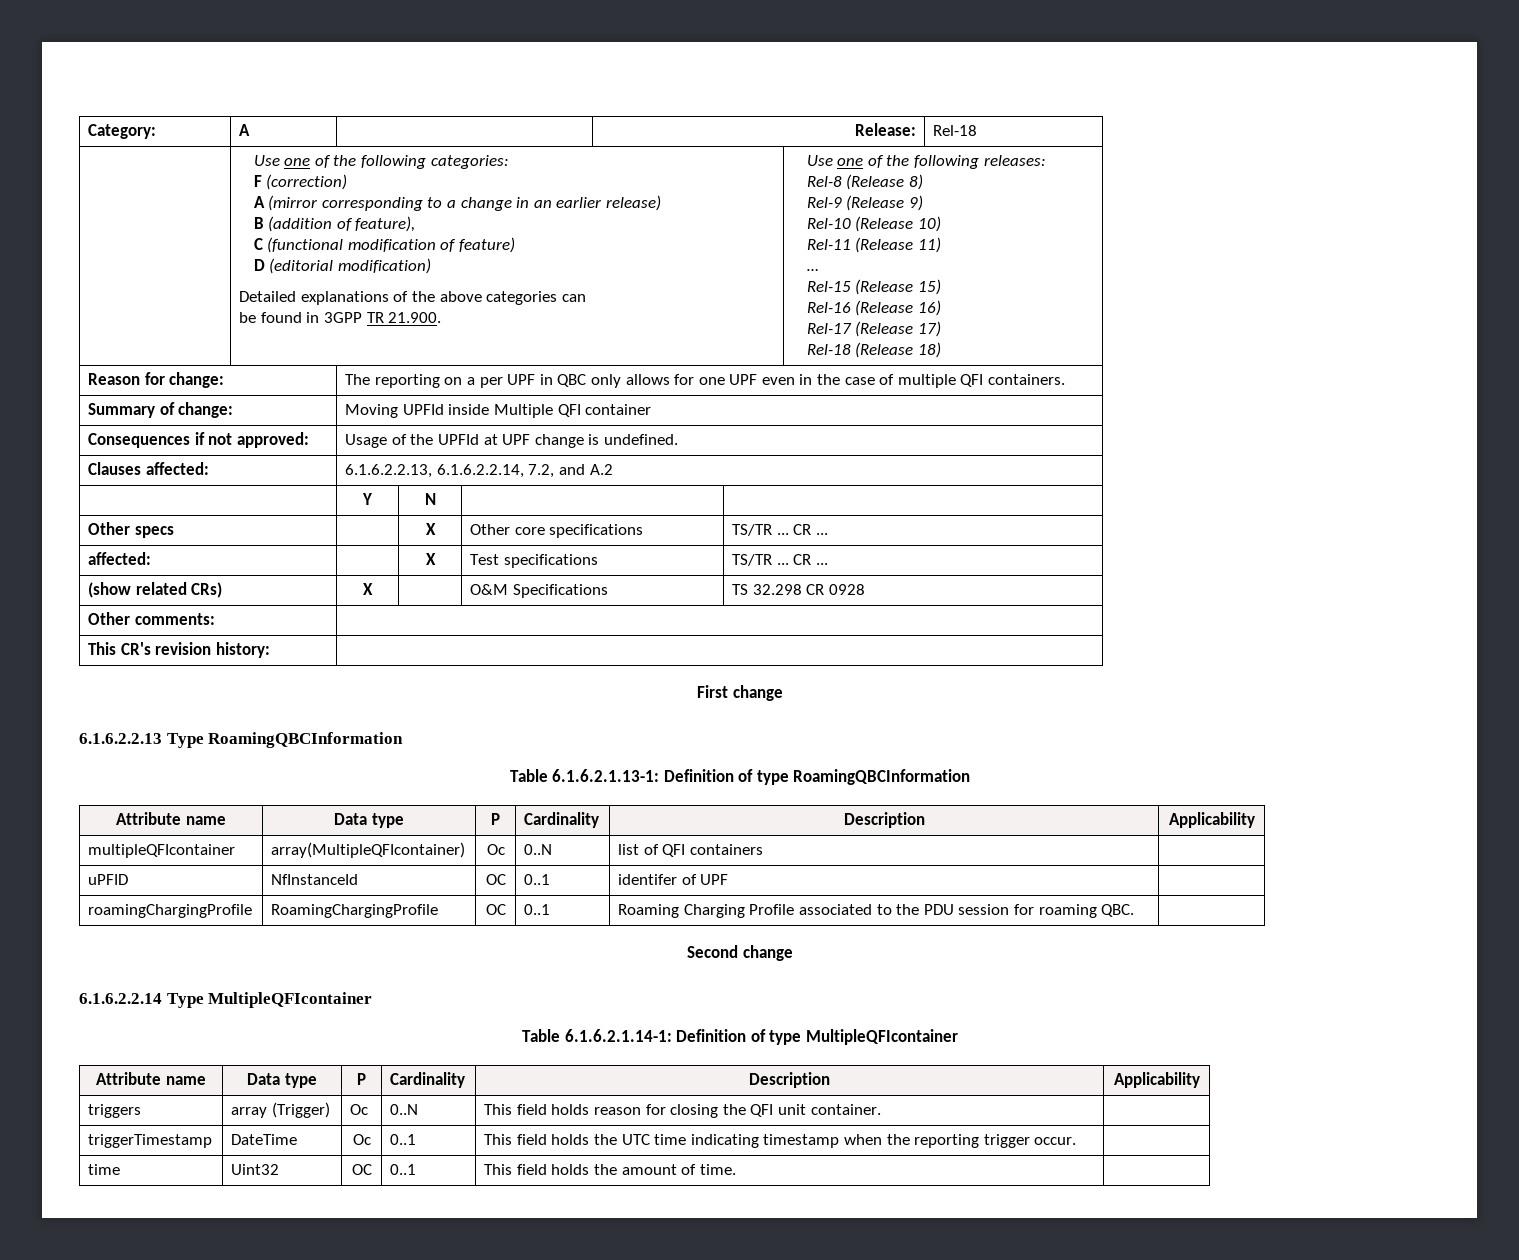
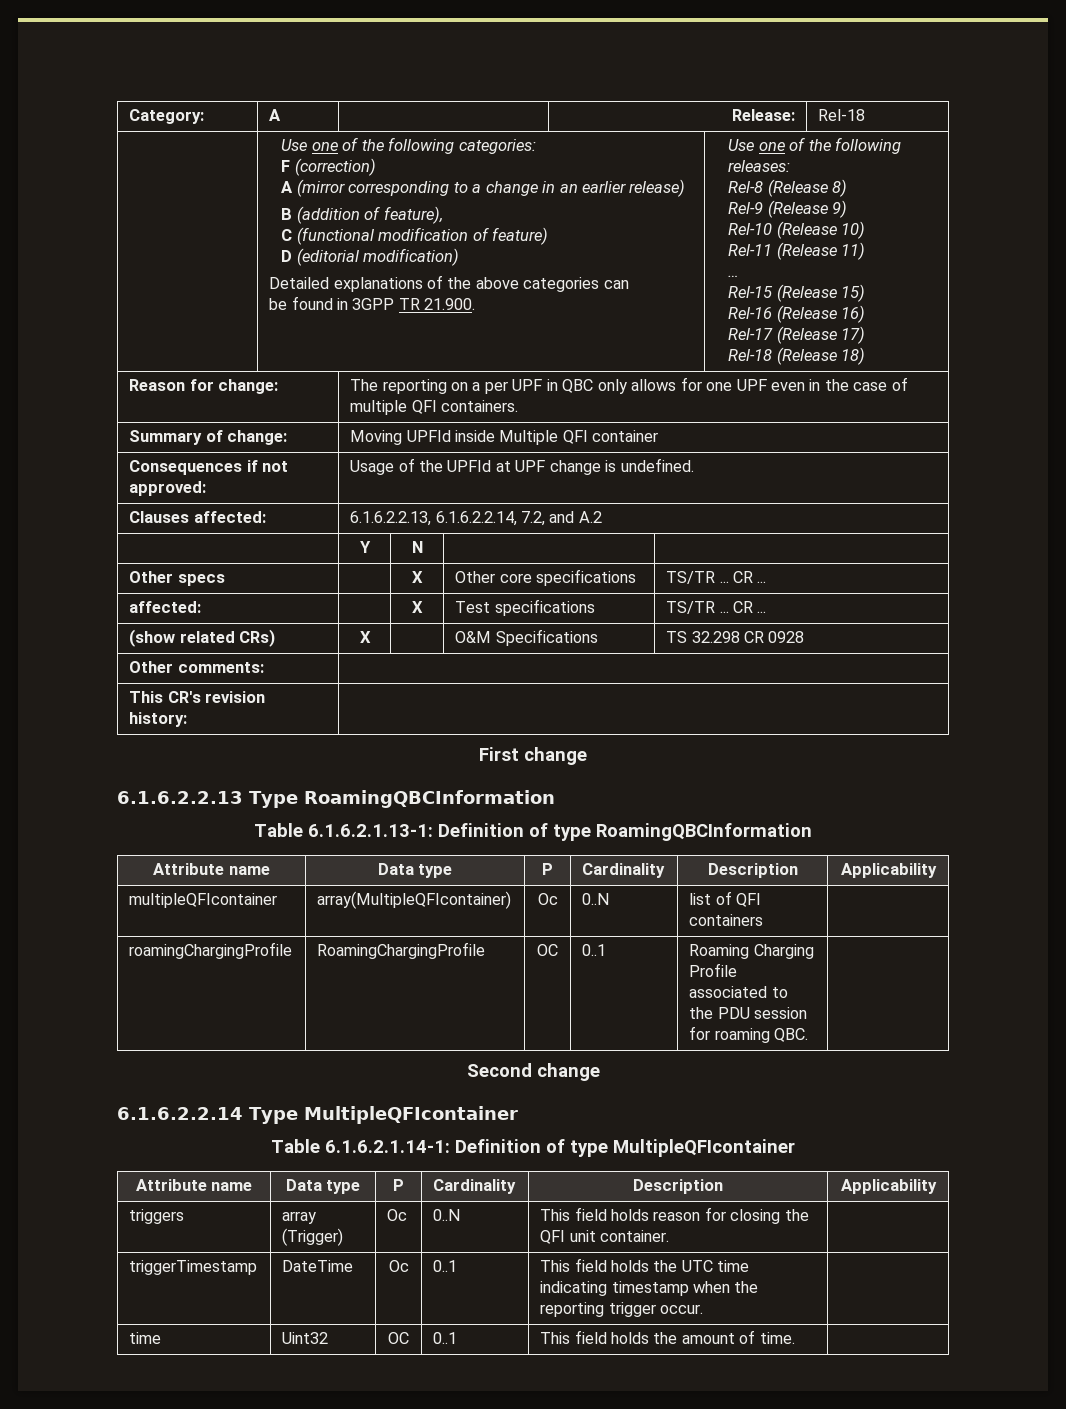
- uPFID | NfInstanceId | OC | 0..1 | identifer of UPF |

